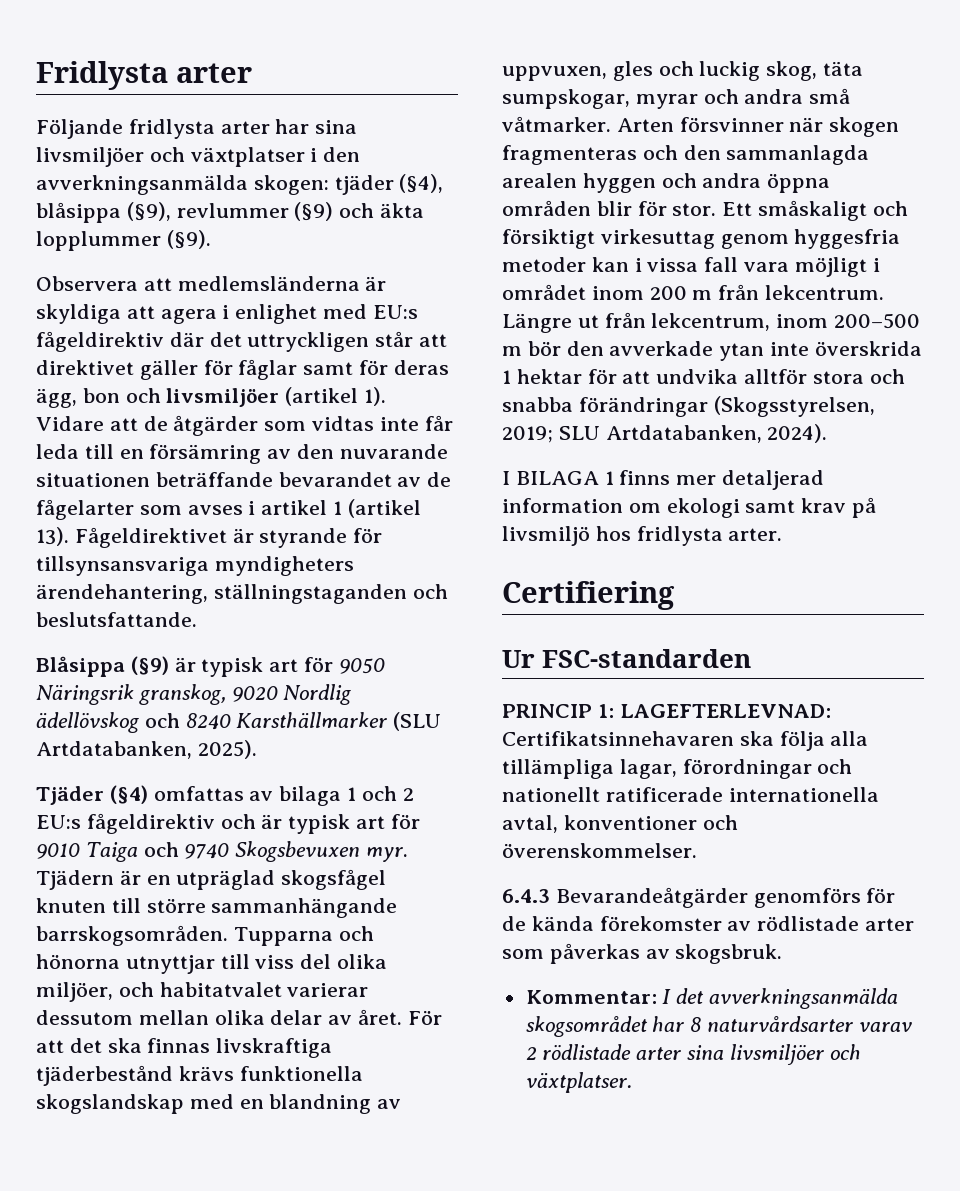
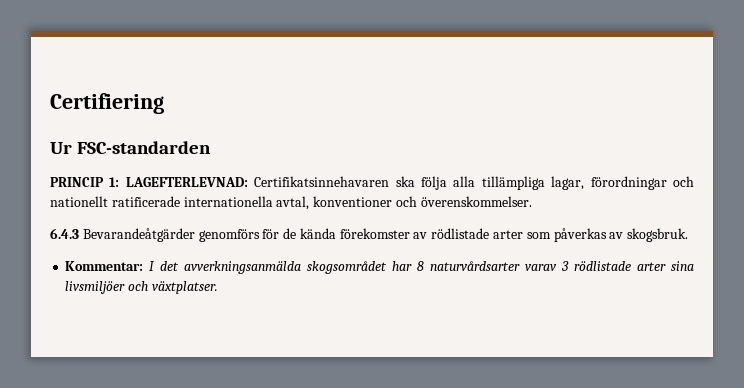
- Fridlysta arter
- Följande fridlysta arter har sina livsmiljöer och växtplatser i den avverkningsanmälda skogen: tjäder (§4), blåsippa (§9), revlummer (§9) och äkta lopplummer (§9).
- Observera att medlemsländerna är skyldiga att agera i enlighet med EU:s fågeldirektiv där det uttryckligen står att direktivet gäller för fåglar samt för deras ägg, bon och livsmiljöer (artikel 1). Vidare att de åtgärder som vidtas inte får leda till en försämring av den nuvarande situationen beträffande bevarandet av de fågelarter som avses i artikel 1 (artikel 13). Fågeldirektivet är styrande för tillsynsansvariga myndigheters ärendehantering, ställningstaganden och beslutsfattande.
- Blåsippa (§9) är typisk art för 9050 Näringsrik granskog, 9020 Nordlig ädellövskog och 8240 Karsthällmarker (SLU Artdatabanken, 2025).
- Tjäder (§4) omfattas av bilaga 1 och 2 EU:s fågeldirektiv och är typisk art för 9010 Taiga och 9740 Skogsbevuxen myr. Tjädern är en utpräglad skogsfågel knuten till större sammanhängande barrskogsområden. Tupparna och hönorna utnyttjar till viss del olika miljöer, och habitatvalet varierar dessutom mellan olika delar av året. För att det ska finnas livskraftiga tjäderbestånd krävs funktionella skogslandskap med en blandning av uppvuxen, gles och luckig skog, täta sumpskogar, myrar och andra små våtmarker. Arten försvinner när skogen fragmenteras och den sammanlagda arealen hyggen och andra öppna områden blir för stor. Ett småskaligt och försiktigt virkesuttag genom hyggesfria metoder kan i vissa fall vara möjligt i området inom 200 m från lekcentrum. Längre ut från lekcentrum, inom 200–500 m bör den avverkade ytan inte överskrida 1 hektar för att undvika alltför stora och snabba förändringar (Skogsstyrelsen, 2019; SLU Artdatabanken, 2024).
- I BILAGA 1 finns mer detaljerad information om ekologi samt krav på livsmiljö hos fridlysta arter.
- Kommentar: I det avverkningsanmälda skogsområdet har 8 naturvårdsarter varav 2 rödlistade arter sina livsmiljöer och växtplatser.
+ Kommentar: I det avverkningsanmälda skogsområdet har 8 naturvårdsarter varav 3 rödlistade arter sina livsmiljöer och växtplatser.

